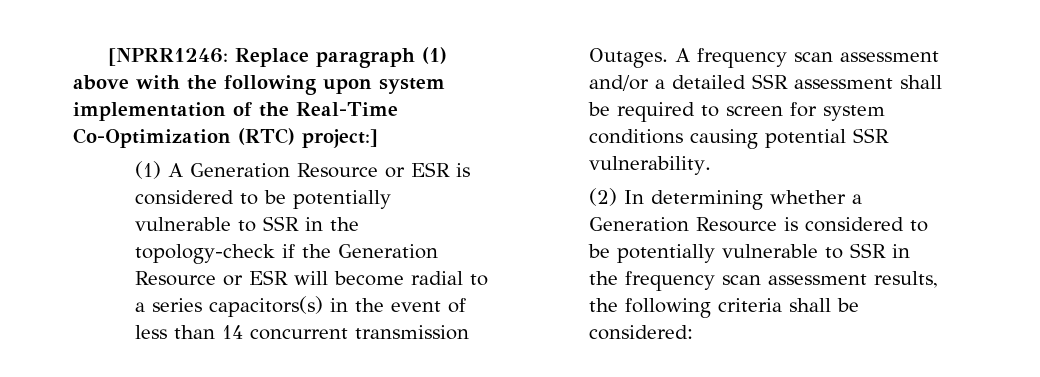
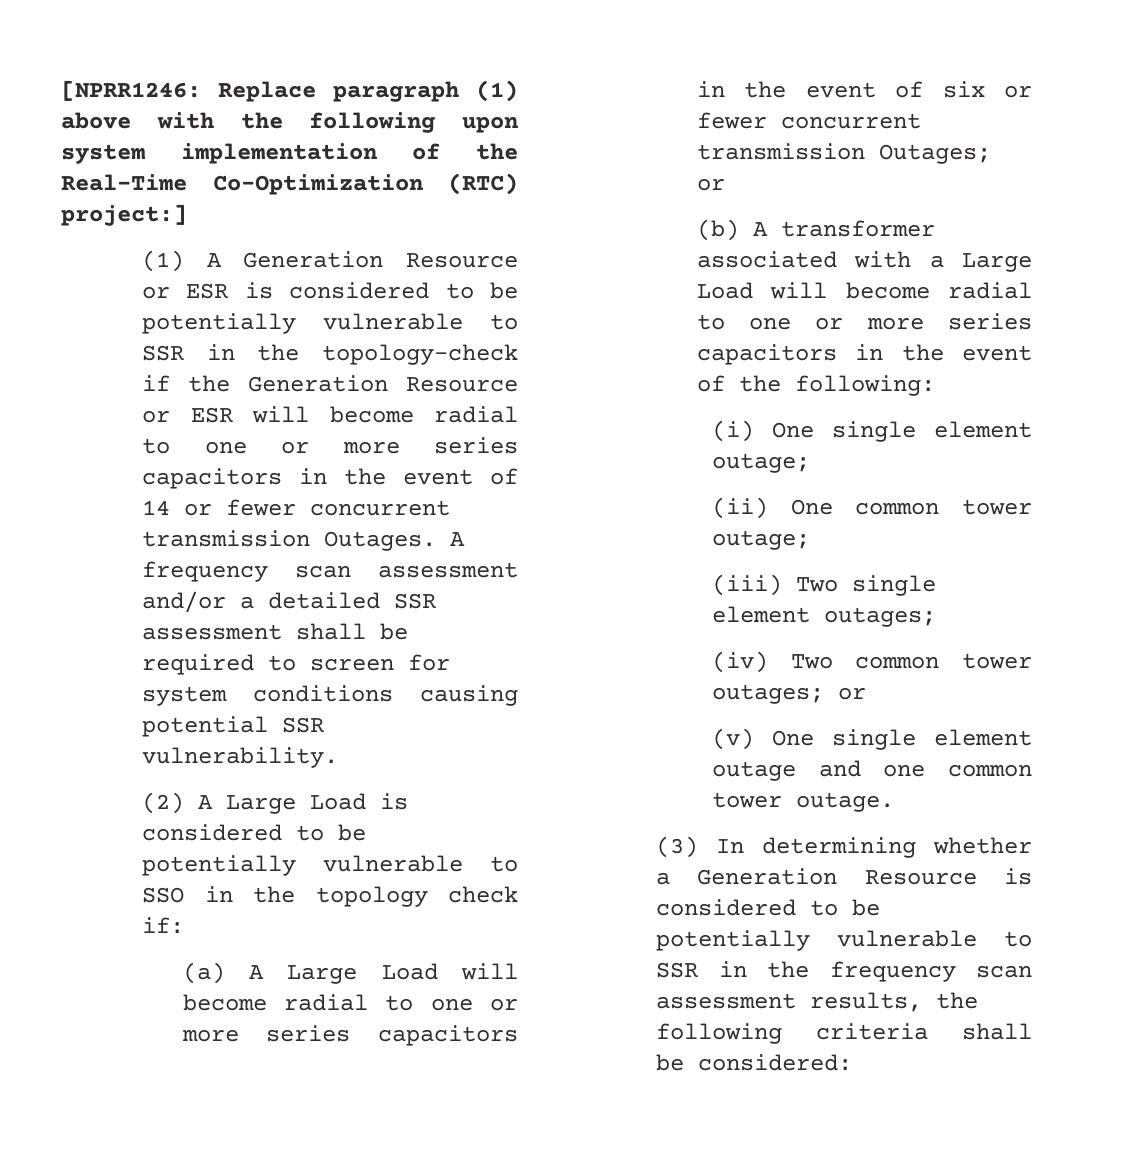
- (1) A Generation Resource or ESR is considered to be potentially vulnerable to SSR in the topology-check if the Generation Resource or ESR will become radial to a series capacitors(s) in the event of less than 14 concurrent transmission Outages.
+ (1) A Generation Resource or ESR is considered to be potentially vulnerable to SSR in the topology-check if the Generation Resource or ESR will become radial to one or more series capacitors in the event of 14 or fewer concurrent transmission Outages.
- (2) In determining whether a Generation Resource is considered to be potentially vulnerable to SSR in the frequency scan assessment results, the following criteria shall be considered:
+ (2) A Large Load is considered to be potentially vulnerable to SSO in the topology check if:
+ (a) A Large Load will become radial to one or more series capacitors in the event of six or fewer concurrent transmission Outages; or
+ (b) A transformer associated with a Large Load will become radial to one or more series capacitors in the event of the following:
+ (i) One single element outage;
+ (ii) One common tower outage;
+ (iii) Two single element outages;
+ (iv) Two common tower outages; or
+ (v) One single element outage and one common tower outage.
+ (3) In determining whether a Generation Resource is considered to be potentially vulnerable to SSR in the frequency scan assessment results, the following criteria shall be considered:

